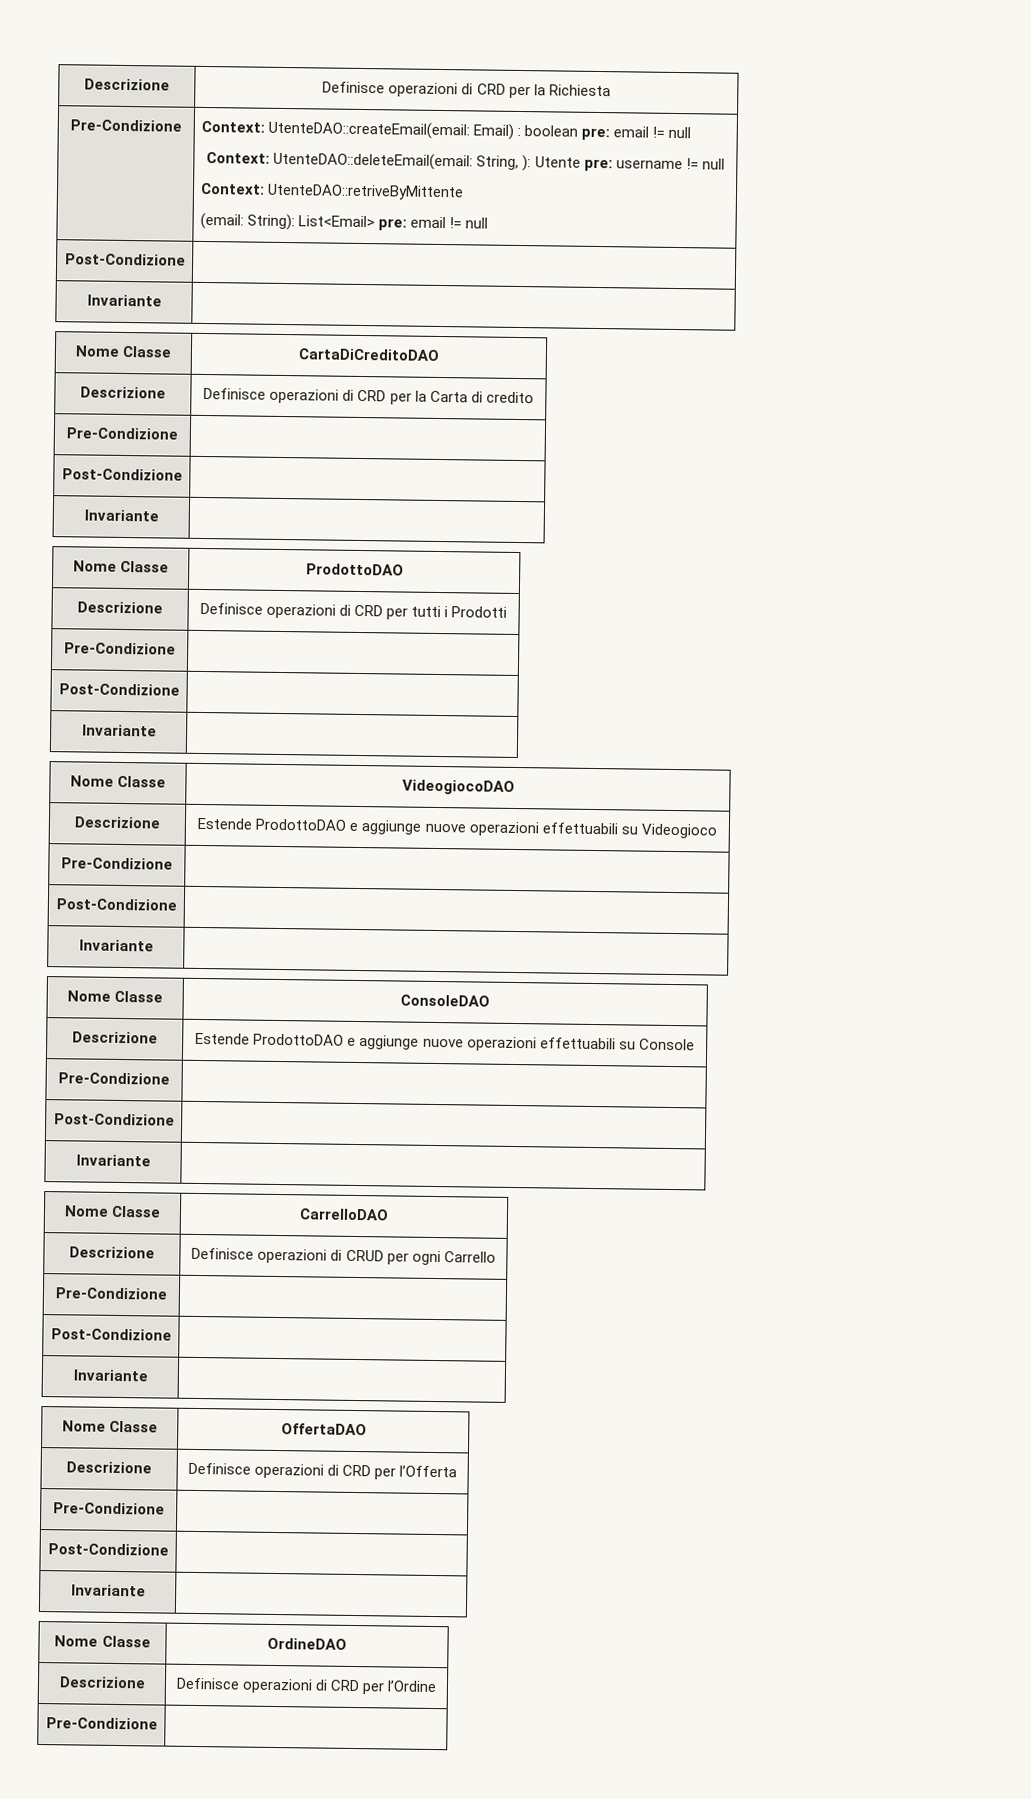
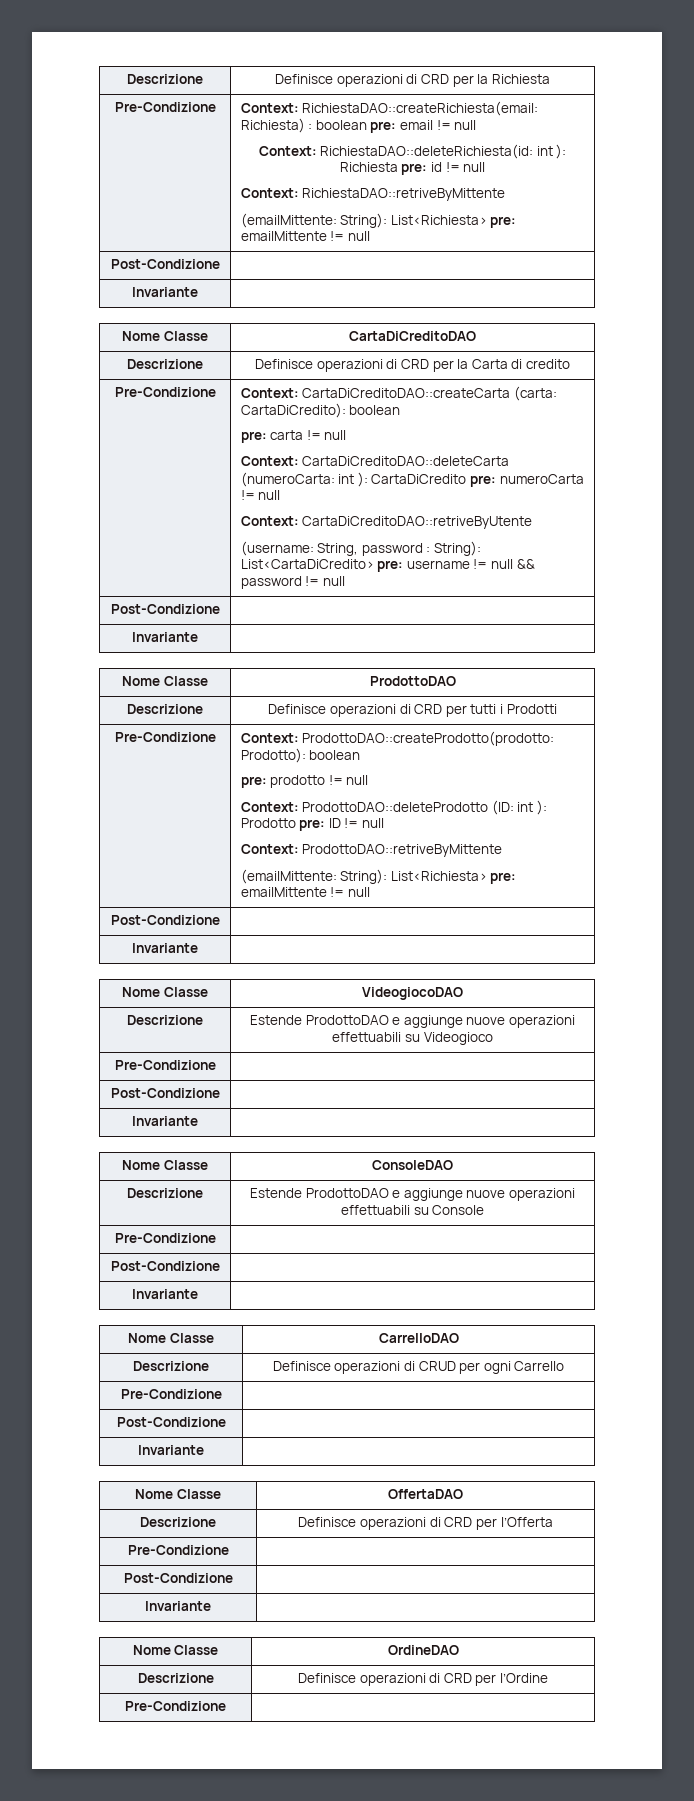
- Pre-Condizione | Context: UtenteDAO::createEmail(email: Email) : boolean pre: email != null
- Context: UtenteDAO::deleteEmail(email: String, ): Utente pre: username != null
- Context: UtenteDAO::retriveByMittente
- (email: String): List<Email> pre: email != null
+ Pre-Condizione | Context: RichiestaDAO::createRichiesta(email: Richiesta) : boolean pre: email != null
+ Context: RichiestaDAO::deleteRichiesta(id: int ): Richiesta pre: id != null
+ Context: RichiestaDAO::retriveByMittente
+ (emailMittente: String): List<Richiesta> pre: emailMittente != null
  Descrizione | Definisce operazioni di CRD per la Carta di credito
- Pre-Condizione |
+ Pre-Condizione | Context: CartaDiCreditoDAO::createCarta (carta: CartaDiCredito): boolean
+ pre: carta != null
+ Context: CartaDiCreditoDAO::deleteCarta (numeroCarta: int ): CartaDiCredito pre: numeroCarta != null
+ Context: CartaDiCreditoDAO::retriveByUtente
+ (username: String, password : String): List<CartaDiCredito> pre: username != null && password != null
  Descrizione | Definisce operazioni di CRD per tutti i Prodotti
- Pre-Condizione |
+ Pre-Condizione | Context: ProdottoDAO::createProdotto(prodotto: Prodotto): boolean
+ pre: prodotto != null
+ Context: ProdottoDAO::deleteProdotto (ID: int ): Prodotto pre: ID != null
+ Context: ProdottoDAO::retriveByMittente
+ (emailMittente: String): List<Richiesta> pre: emailMittente != null

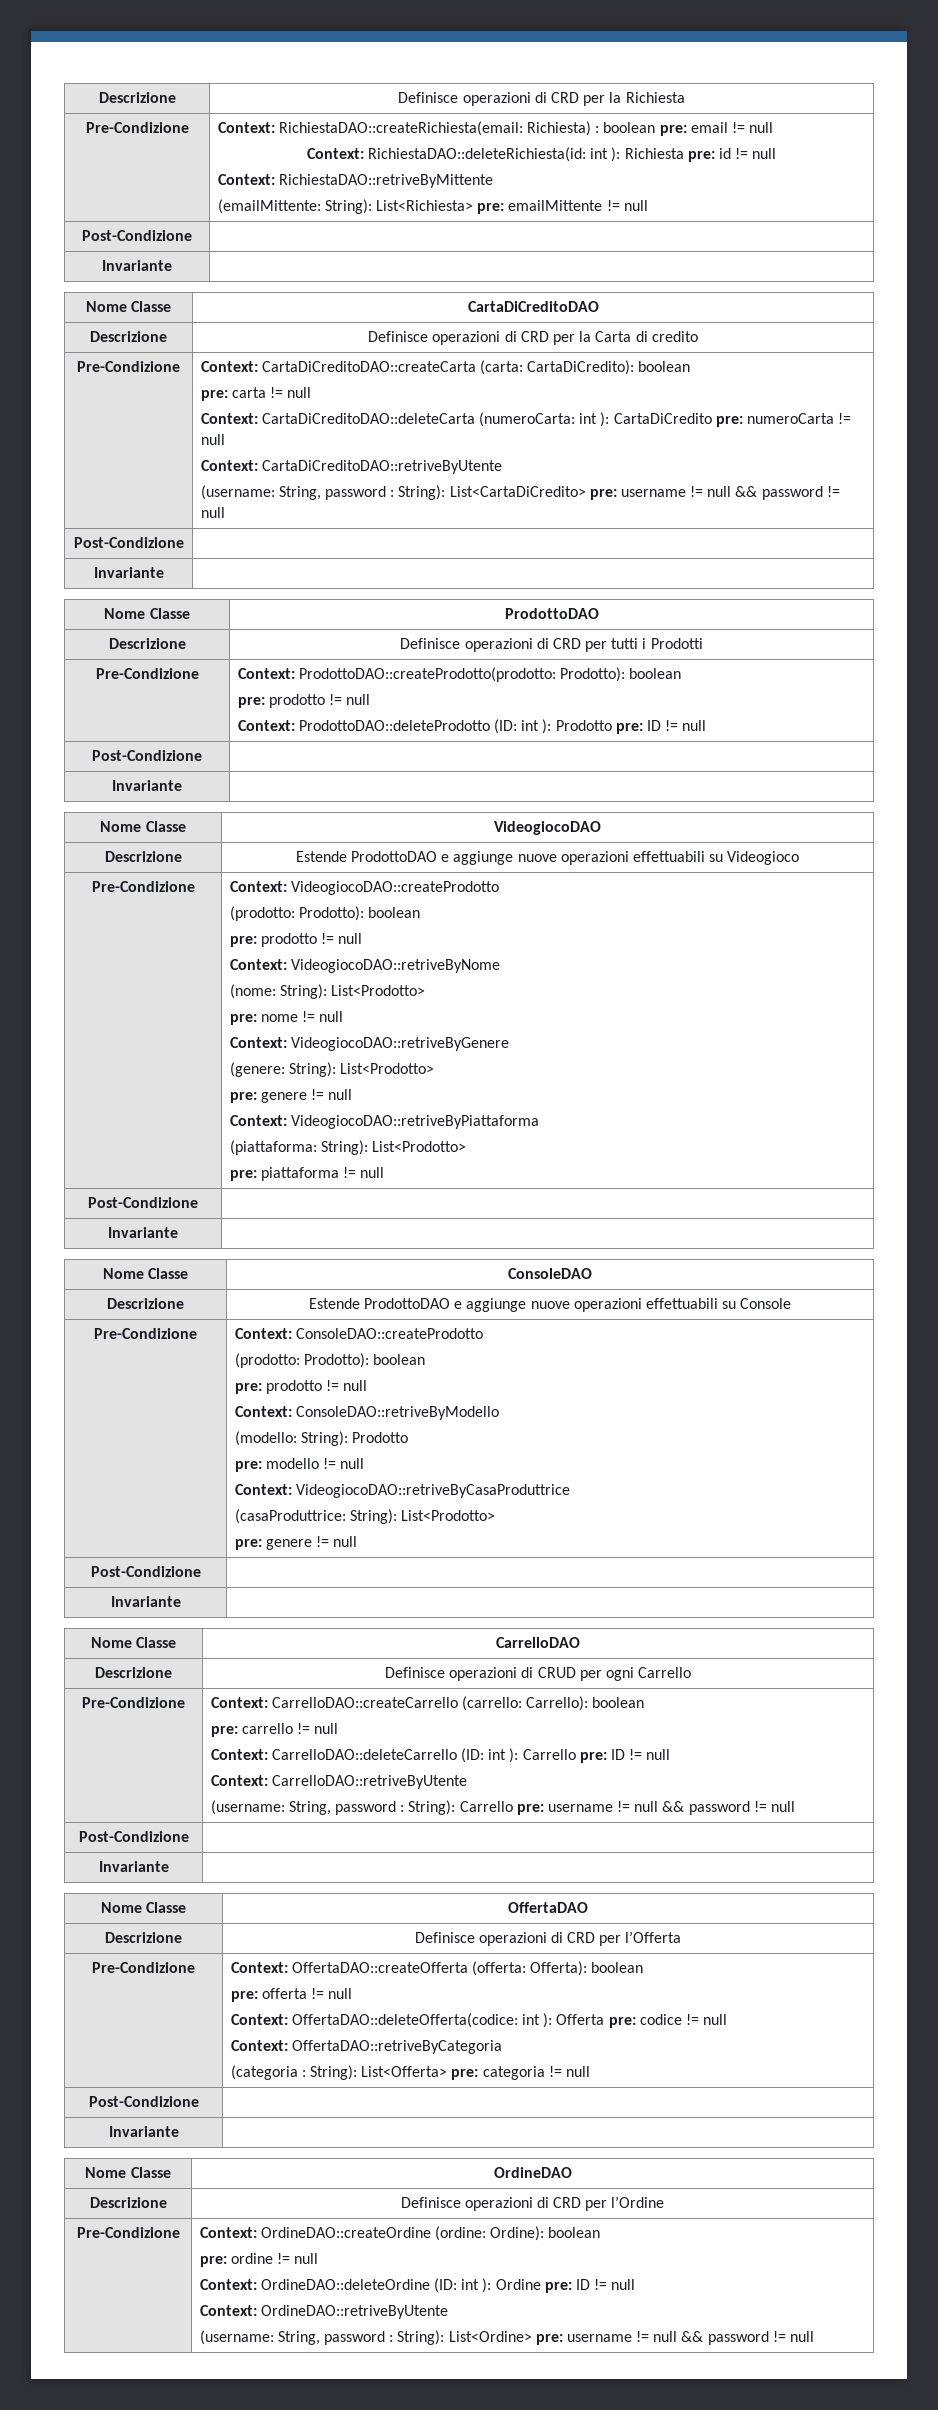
  Pre-Condizione | Context: ProdottoDAO::createProdotto(prodotto: Prodotto): boolean
  pre: prodotto != null
  Context: ProdottoDAO::deleteProdotto (ID: int ): Prodotto pre: ID != null
- Context: ProdottoDAO::retriveByMittente
- (emailMittente: String): List<Richiesta> pre: emailMittente != null
  Descrizione | Estende ProdottoDAO e aggiunge nuove operazioni effettuabili su Videogioco
- Pre-Condizione |
+ Pre-Condizione | Context: VideogiocoDAO::createProdotto
+ (prodotto: Prodotto): boolean
+ pre: prodotto != null
+ Context: VideogiocoDAO::retriveByNome
+ (nome: String): List<Prodotto>
+ pre: nome != null
+ Context: VideogiocoDAO::retriveByGenere
+ (genere: String): List<Prodotto>
+ pre: genere != null
+ Context: VideogiocoDAO::retriveByPiattaforma
+ (piattaforma: String): List<Prodotto>
+ pre: piattaforma != null
  Descrizione | Estende ProdottoDAO e aggiunge nuove operazioni effettuabili su Console
- Pre-Condizione |
+ Pre-Condizione | Context: ConsoleDAO::createProdotto
+ (prodotto: Prodotto): boolean
+ pre: prodotto != null
+ Context: ConsoleDAO::retriveByModello
+ (modello: String): Prodotto
+ pre: modello != null
+ Context: VideogiocoDAO::retriveByCasaProduttrice
+ (casaProduttrice: String): List<Prodotto>
+ pre: genere != null
  Descrizione | Definisce operazioni di CRUD per ogni Carrello
- Pre-Condizione |
+ Pre-Condizione | Context: CarrelloDAO::createCarrello (carrello: Carrello): boolean
+ pre: carrello != null
+ Context: CarrelloDAO::deleteCarrello (ID: int ): Carrello pre: ID != null
+ Context: CarrelloDAO::retriveByUtente
+ (username: String, password : String): Carrello pre: username != null && password != null
  Descrizione | Definisce operazioni di CRD per l’Offerta
- Pre-Condizione |
+ Pre-Condizione | Context: OffertaDAO::createOfferta (offerta: Offerta): boolean
+ pre: offerta != null
+ Context: OffertaDAO::deleteOfferta(codice: int ): Offerta pre: codice != null
+ Context: OffertaDAO::retriveByCategoria
+ (categoria : String): List<Offerta> pre: categoria != null
  Descrizione | Definisce operazioni di CRD per l’Ordine
- Pre-Condizione |
+ Pre-Condizione | Context: OrdineDAO::createOrdine (ordine: Ordine): boolean
+ pre: ordine != null
+ Context: OrdineDAO::deleteOrdine (ID: int ): Ordine pre: ID != null
+ Context: OrdineDAO::retriveByUtente
+ (username: String, password : String): List<Ordine> pre: username != null && password != null

